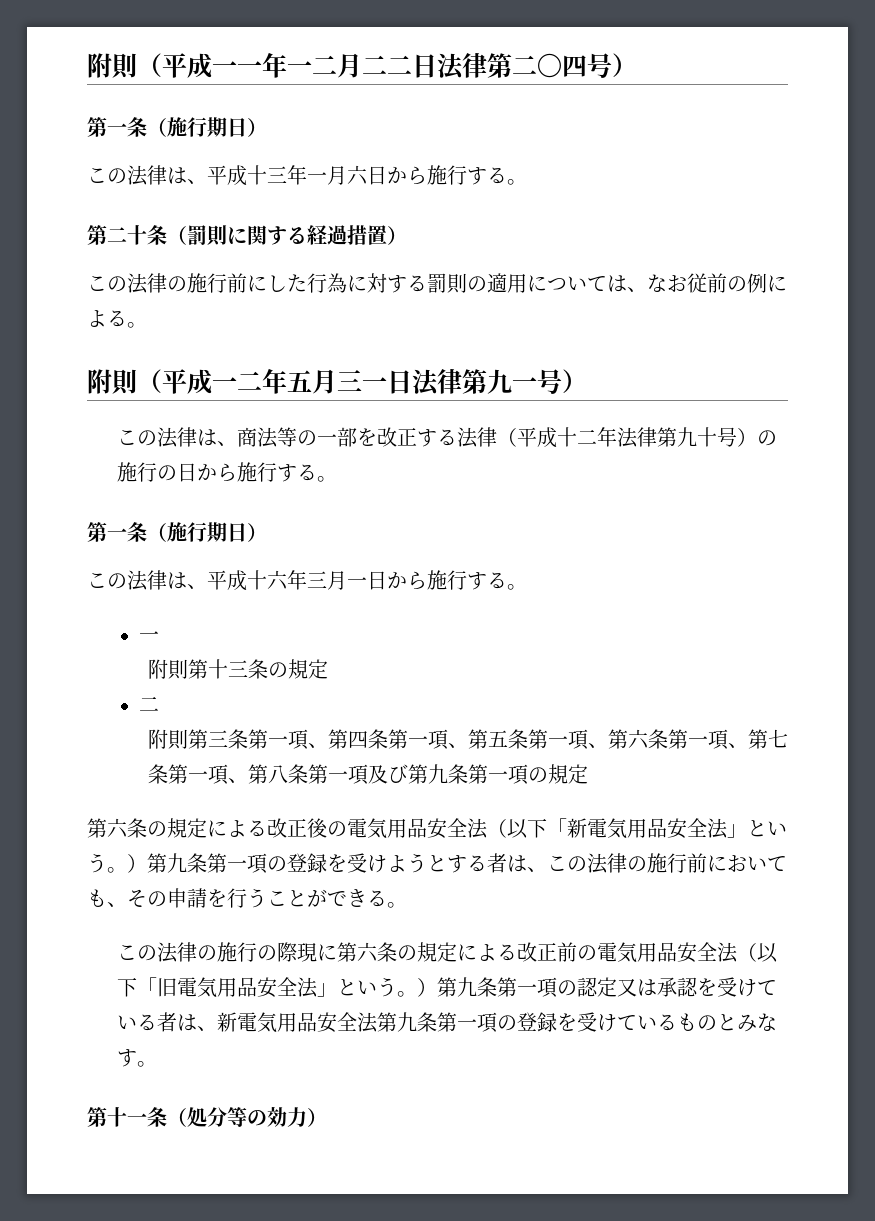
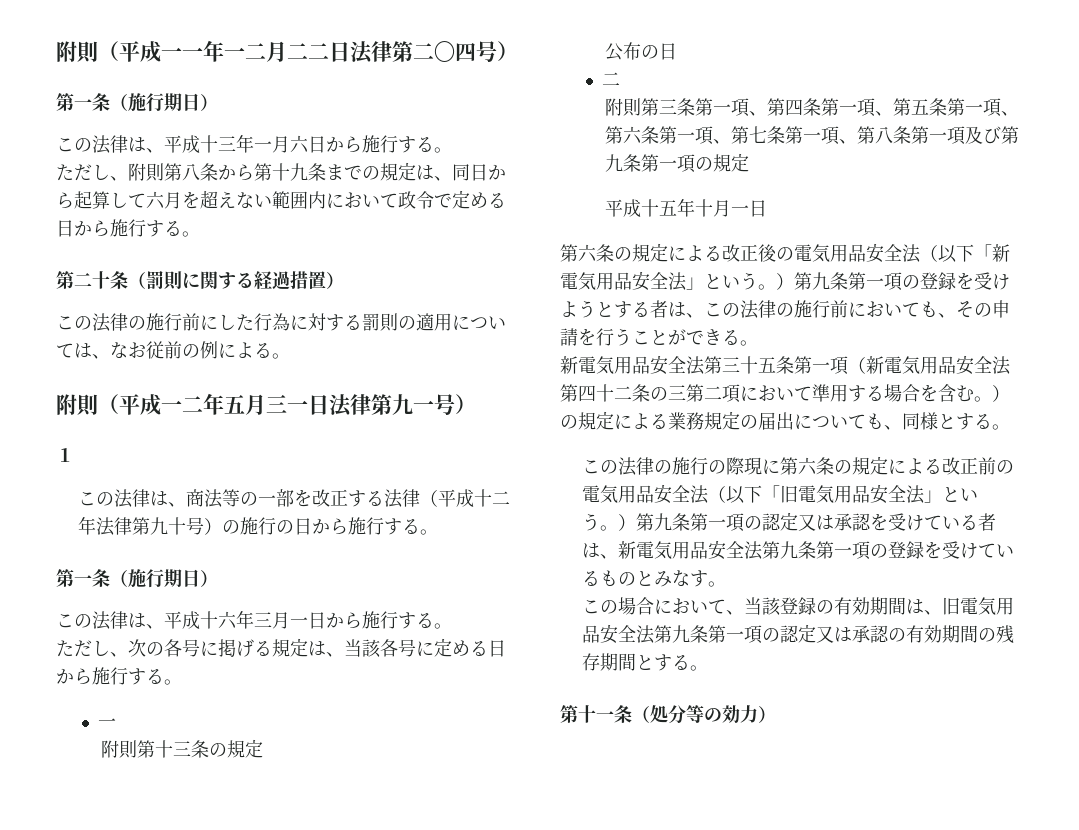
+ ただし、附則第八条から第十九条までの規定は、同日から起算して六月を超えない範囲内において政令で定める日から施行する。
+ １
+ ただし、次の各号に掲げる規定は、当該各号に定める日から施行する。
+ 公布の日
+ 平成十五年十月一日
+ 新電気用品安全法第三十五条第一項（新電気用品安全法第四十二条の三第二項において準用する場合を含む。）の規定による業務規定の届出についても、同様とする。
+ この場合において、当該登録の有効期間は、旧電気用品安全法第九条第一項の認定又は承認の有効期間の残存期間とする。

